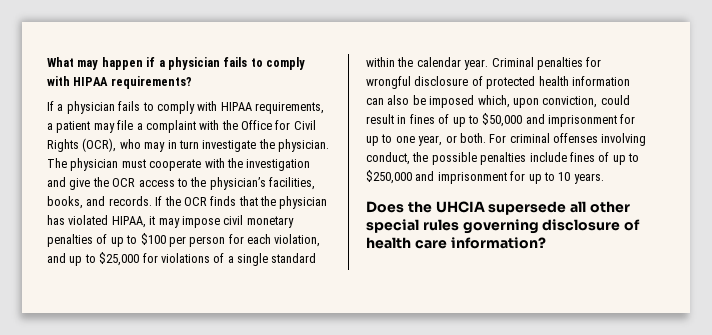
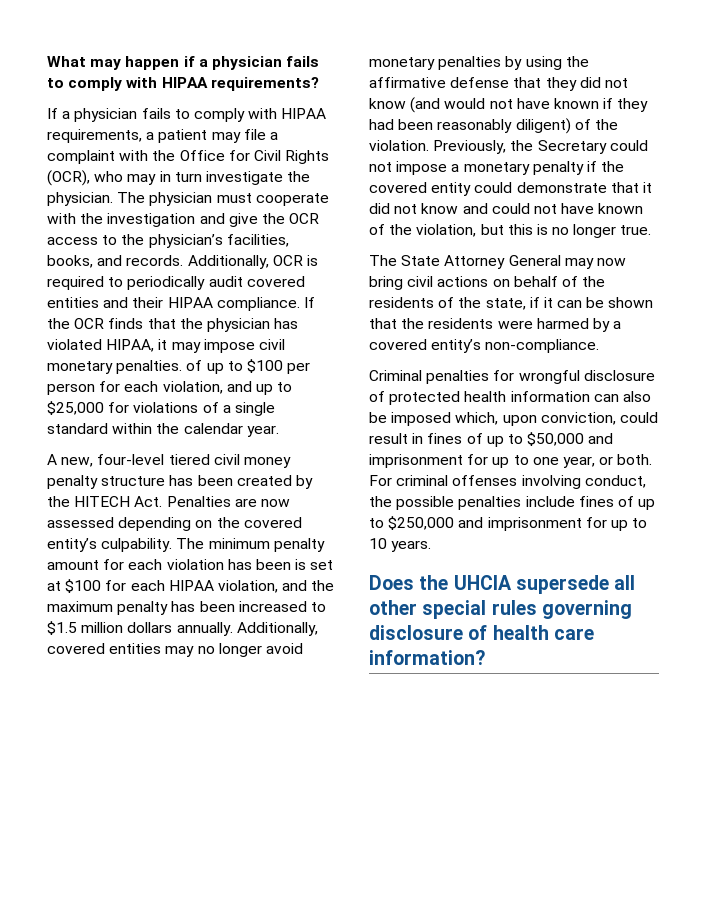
+ Additionally, OCR is required to periodically audit covered entities and their HIPAA compliance.
- If the OCR finds that the physician has violated HIPAA, it may impose civil monetary penalties of up to $100 per person for each violation, and up to $25,000 for violations of a single standard within the calendar year. Criminal penalties for wrongful disclosure of protected health information can also be imposed which, upon conviction, could result in fines of up to $50,000 and imprisonment for up to one year, or both.
+ If the OCR finds that the physician has violated HIPAA, it may impose civil monetary penalties. of up to $100 per person for each violation, and up to $25,000 for violations of a single standard within the calendar year.
+ A new, four-level tiered civil money penalty structure has been created by the HITECH Act. Penalties are now assessed depending on the covered entity’s culpability. The minimum penalty amount for each violation has been is set at $100 for each HIPAA violation, and the maximum penalty has been increased to $1.5 million dollars annually. Additionally, covered entities may no longer avoid monetary penalties by using the affirmative defense that they did not know (and would not have known if they had been reasonably diligent) of the violation. Previously, the Secretary could not impose a monetary penalty if the covered entity could demonstrate that it did not know and could not have known of the violation, but this is no longer true.
+ The State Attorney General may now bring civil actions on behalf of the residents of the state, if it can be shown that the residents were harmed by a covered entity’s non-compliance.
+ Criminal penalties for wrongful disclosure of protected health information can also be imposed which, upon conviction, could result in fines of up to $50,000 and imprisonment for up to one year, or both.

